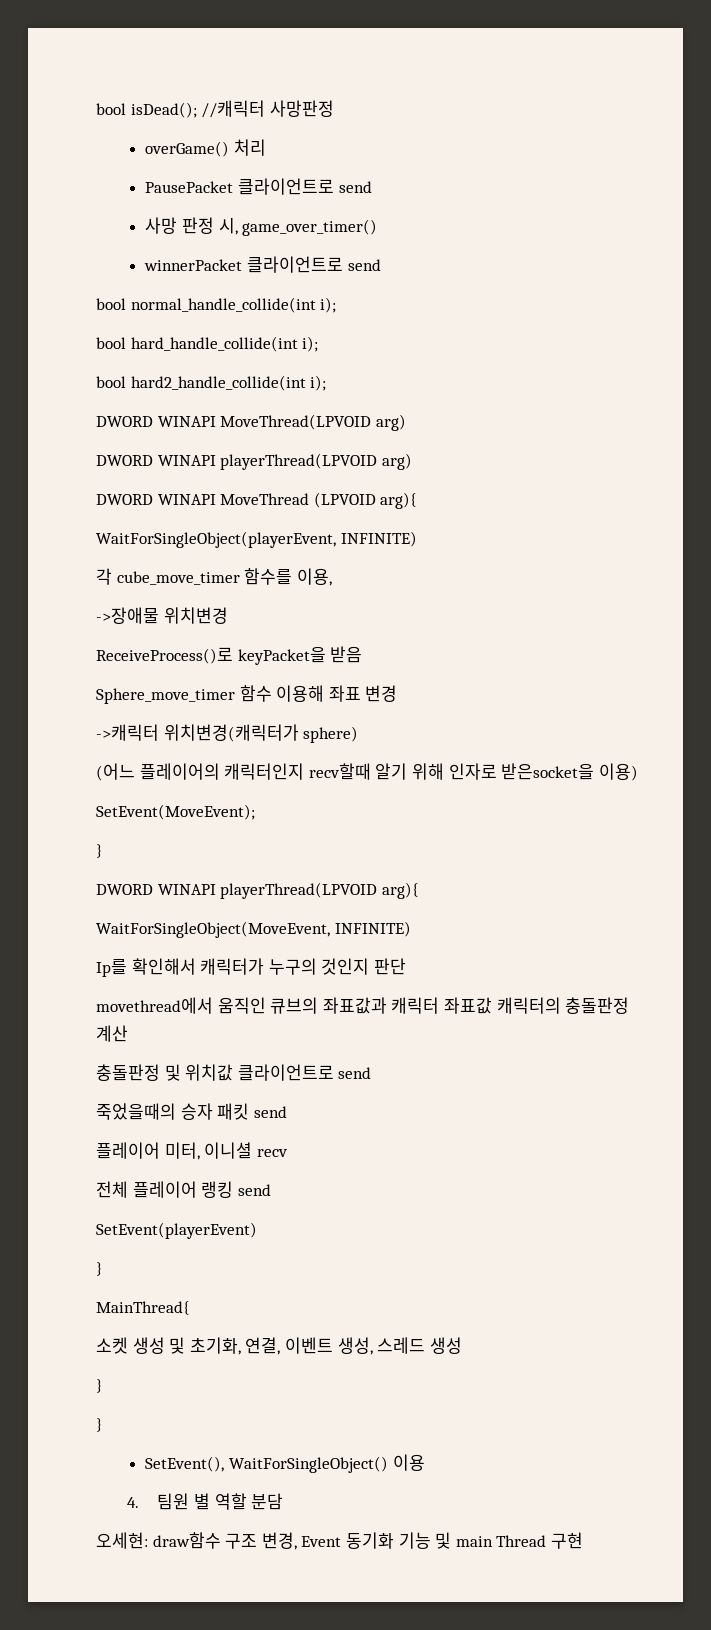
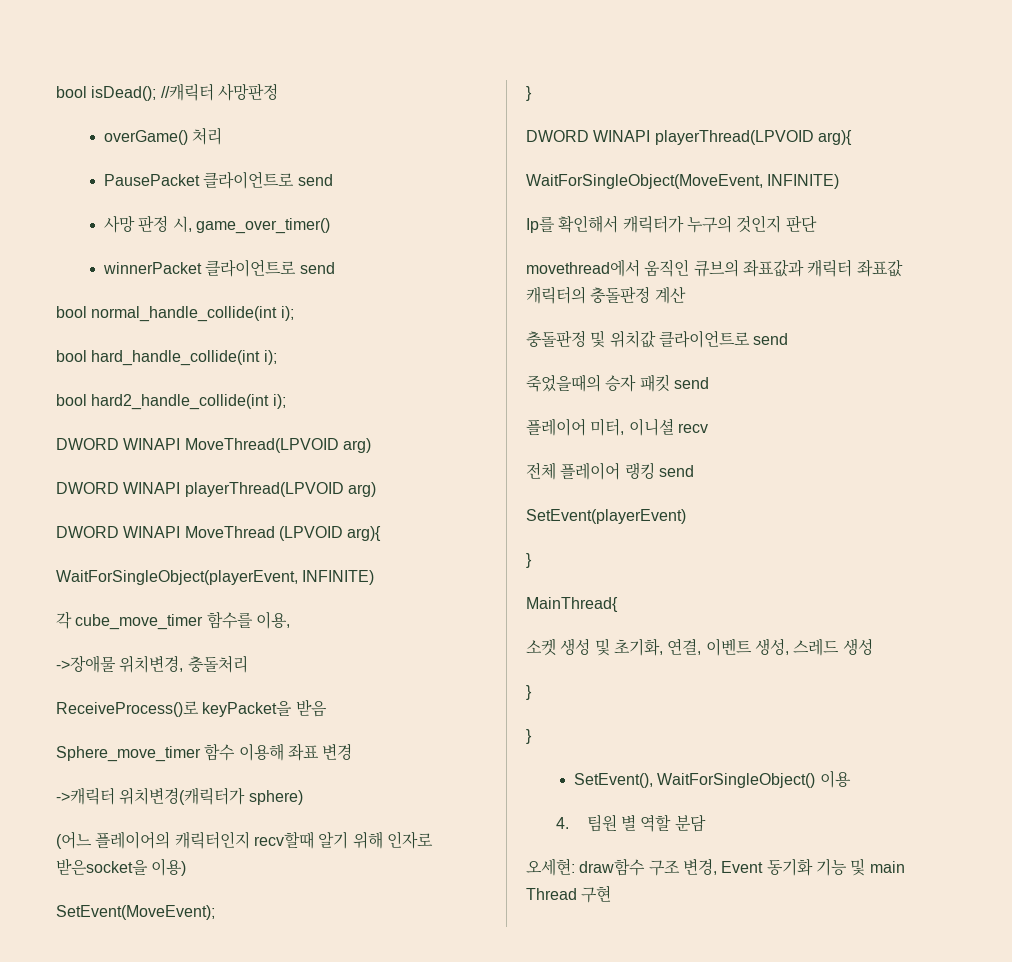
- ->장애물 위치변경
+ ->장애물 위치변경, 충돌처리

